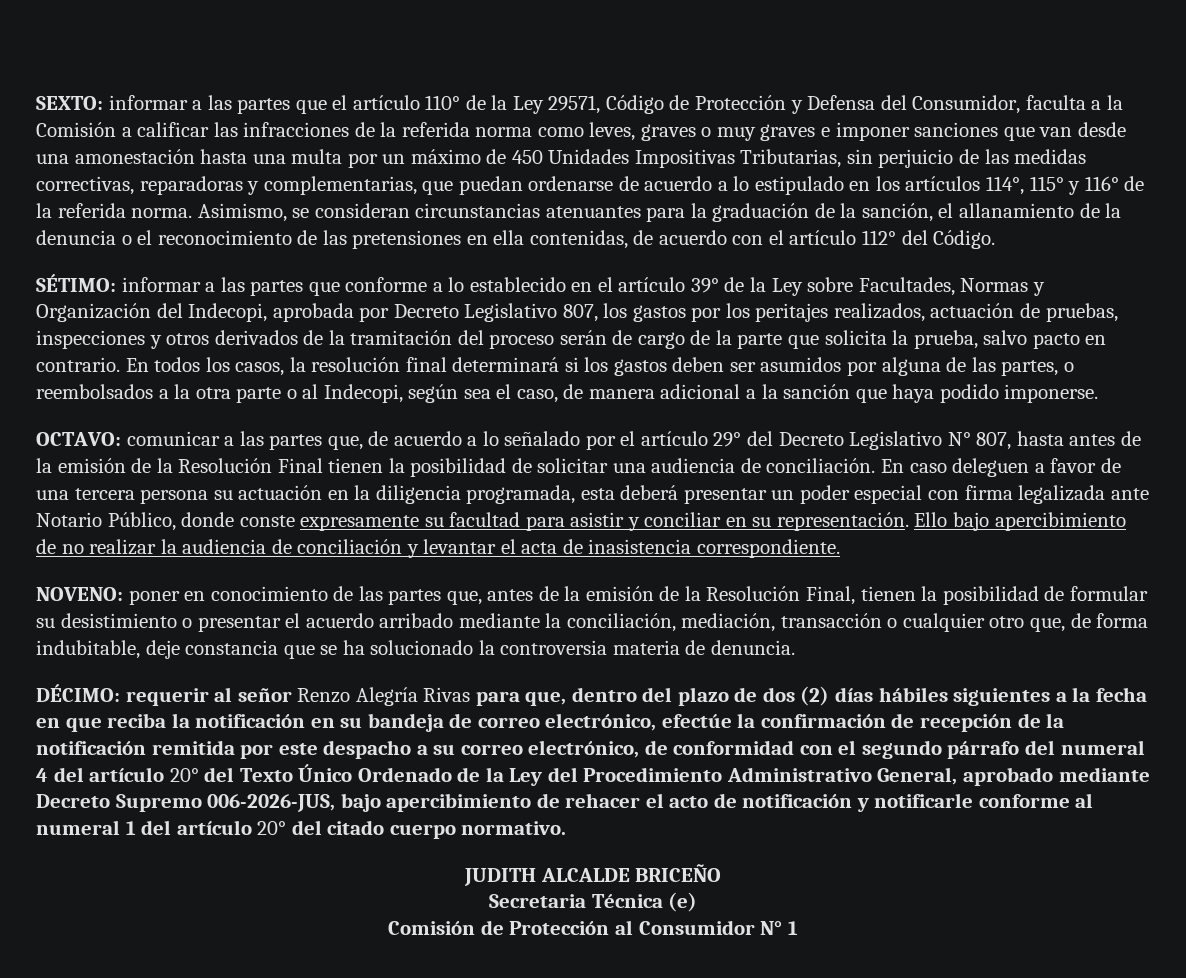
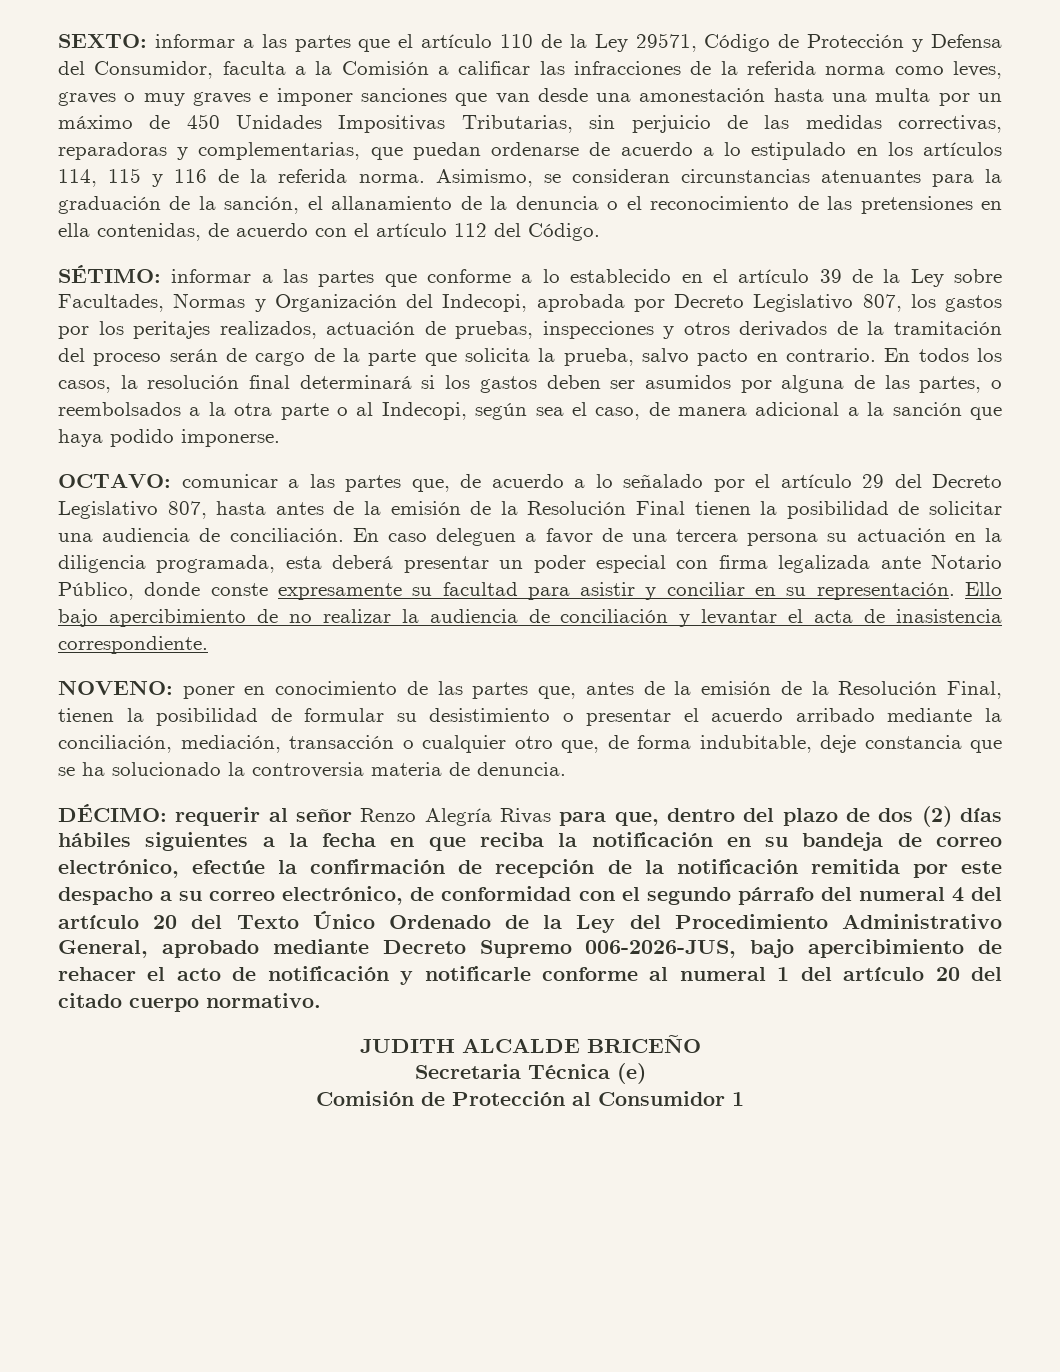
- informar a las partes que el artículo 110° de la Ley 29571, Código de Protección y Defensa del Consumidor, faculta a la Comisión a calificar las infracciones de la referida norma como leves, graves o muy graves e imponer sanciones que van desde una amonestación hasta una multa por un máximo de 450 Unidades Impositivas Tributarias, sin perjuicio de las medidas correctivas, reparadoras y complementarias, que puedan ordenarse de acuerdo a lo estipulado en los artículos 114°, 115° y 116° de la referida norma.
+ informar a las partes que el artículo 110 de la Ley 29571, Código de Protección y Defensa del Consumidor, faculta a la Comisión a calificar las infracciones de la referida norma como leves, graves o muy graves e imponer sanciones que van desde una amonestación hasta una multa por un máximo de 450 Unidades Impositivas Tributarias, sin perjuicio de las medidas correctivas, reparadoras y complementarias, que puedan ordenarse de acuerdo a lo estipulado en los artículos 114, 115 y 116 de la referida norma.
- Asimismo, se consideran circunstancias atenuantes para la graduación de la sanción, el allanamiento de la denuncia o el reconocimiento de las pretensiones en ella contenidas, de acuerdo con el artículo 112° del Código.
+ Asimismo, se consideran circunstancias atenuantes para la graduación de la sanción, el allanamiento de la denuncia o el reconocimiento de las pretensiones en ella contenidas, de acuerdo con el artículo 112 del Código.
- SÉTIMO: informar a las partes que conforme a lo establecido en el artículo 39° de la Ley sobre Facultades, Normas y Organización del Indecopi, aprobada por Decreto Legislativo 807, los gastos por los peritajes realizados, actuación de pruebas, inspecciones y otros derivados de la tramitación del proceso serán de cargo de la parte que solicita la prueba, salvo pacto en contrario.
+ SÉTIMO: informar a las partes que conforme a lo establecido en el artículo 39 de la Ley sobre Facultades, Normas y Organización del Indecopi, aprobada por Decreto Legislativo 807, los gastos por los peritajes realizados, actuación de pruebas, inspecciones y otros derivados de la tramitación del proceso serán de cargo de la parte que solicita la prueba, salvo pacto en contrario.
- OCTAVO: comunicar a las partes que, de acuerdo a lo señalado por el artículo 29° del Decreto Legislativo N° 807, hasta antes de la emisión de la Resolución Final tienen la posibilidad de solicitar una audiencia de conciliación.
+ OCTAVO: comunicar a las partes que, de acuerdo a lo señalado por el artículo 29 del Decreto Legislativo 807, hasta antes de la emisión de la Resolución Final tienen la posibilidad de solicitar una audiencia de conciliación.
- requerir al señor Renzo Alegría Rivas para que, dentro del plazo de dos (2) días hábiles siguientes a la fecha en que reciba la notificación en su bandeja de correo electrónico, efectúe la confirmación de recepción de la notificación remitida por este despacho a su correo electrónico, de conformidad con el segundo párrafo del numeral 4 del artículo 20° del Texto Único Ordenado de la Ley del Procedimiento Administrativo General, aprobado mediante Decreto Supremo 006-2026-JUS, bajo apercibimiento de rehacer el acto de notificación y notificarle conforme al numeral 1 del artículo 20° del citado cuerpo normativo.
+ requerir al señor Renzo Alegría Rivas para que, dentro del plazo de dos (2) días hábiles siguientes a la fecha en que reciba la notificación en su bandeja de correo electrónico, efectúe la confirmación de recepción de la notificación remitida por este despacho a su correo electrónico, de conformidad con el segundo párrafo del numeral 4 del artículo 20 del Texto Único Ordenado de la Ley del Procedimiento Administrativo General, aprobado mediante Decreto Supremo 006-2026-JUS, bajo apercibimiento de rehacer el acto de notificación y notificarle conforme al numeral 1 del artículo 20 del citado cuerpo normativo.
- Comisión de Protección al Consumidor N° 1
+ Comisión de Protección al Consumidor 1

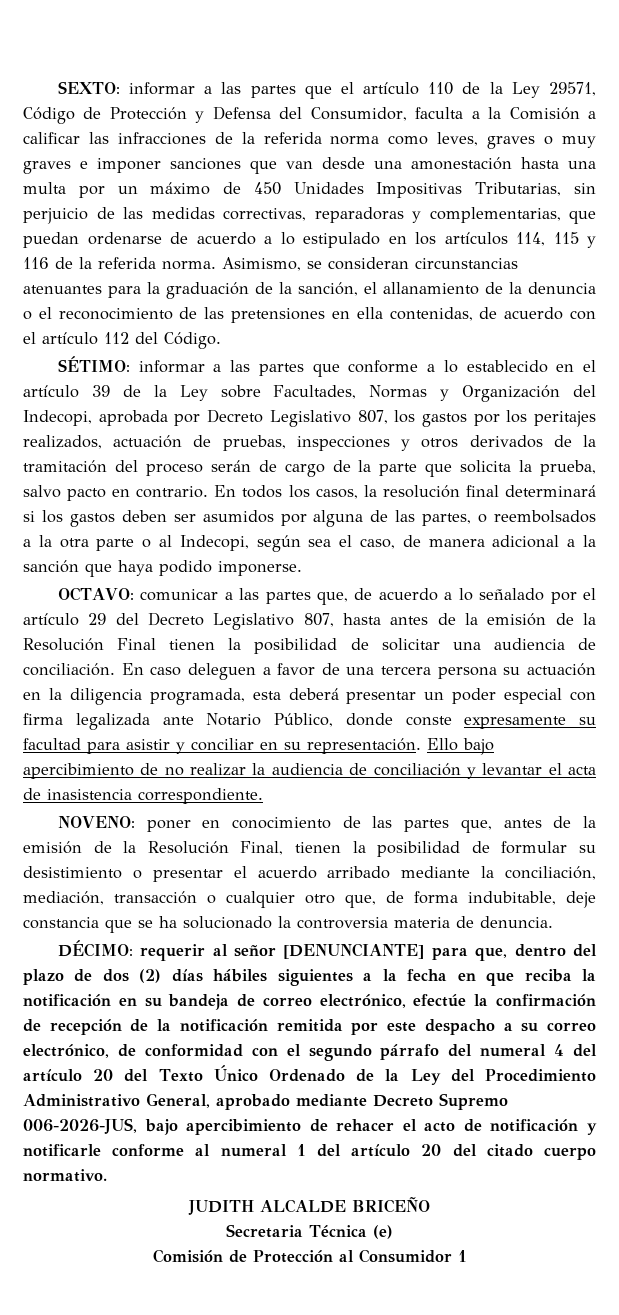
- requerir al señor Renzo Alegría Rivas para que, dentro del plazo de dos (2) días hábiles siguientes a la fecha en que reciba la notificación en su bandeja de correo electrónico, efectúe la confirmación de recepción de la notificación remitida por este despacho a su correo electrónico, de conformidad con el segundo párrafo del numeral 4 del artículo 20 del Texto Único Ordenado de la Ley del Procedimiento Administrativo General, aprobado mediante Decreto Supremo 006-2026-JUS, bajo apercibimiento de rehacer el acto de notificación y notificarle conforme al numeral 1 del artículo 20 del citado cuerpo normativo.
+ requerir al señor [DENUNCIANTE] para que, dentro del plazo de dos (2) días hábiles siguientes a la fecha en que reciba la notificación en su bandeja de correo electrónico, efectúe la confirmación de recepción de la notificación remitida por este despacho a su correo electrónico, de conformidad con el segundo párrafo del numeral 4 del artículo 20 del Texto Único Ordenado de la Ley del Procedimiento Administrativo General, aprobado mediante Decreto Supremo 006-2026-JUS, bajo apercibimiento de rehacer el acto de notificación y notificarle conforme al numeral 1 del artículo 20 del citado cuerpo normativo.

